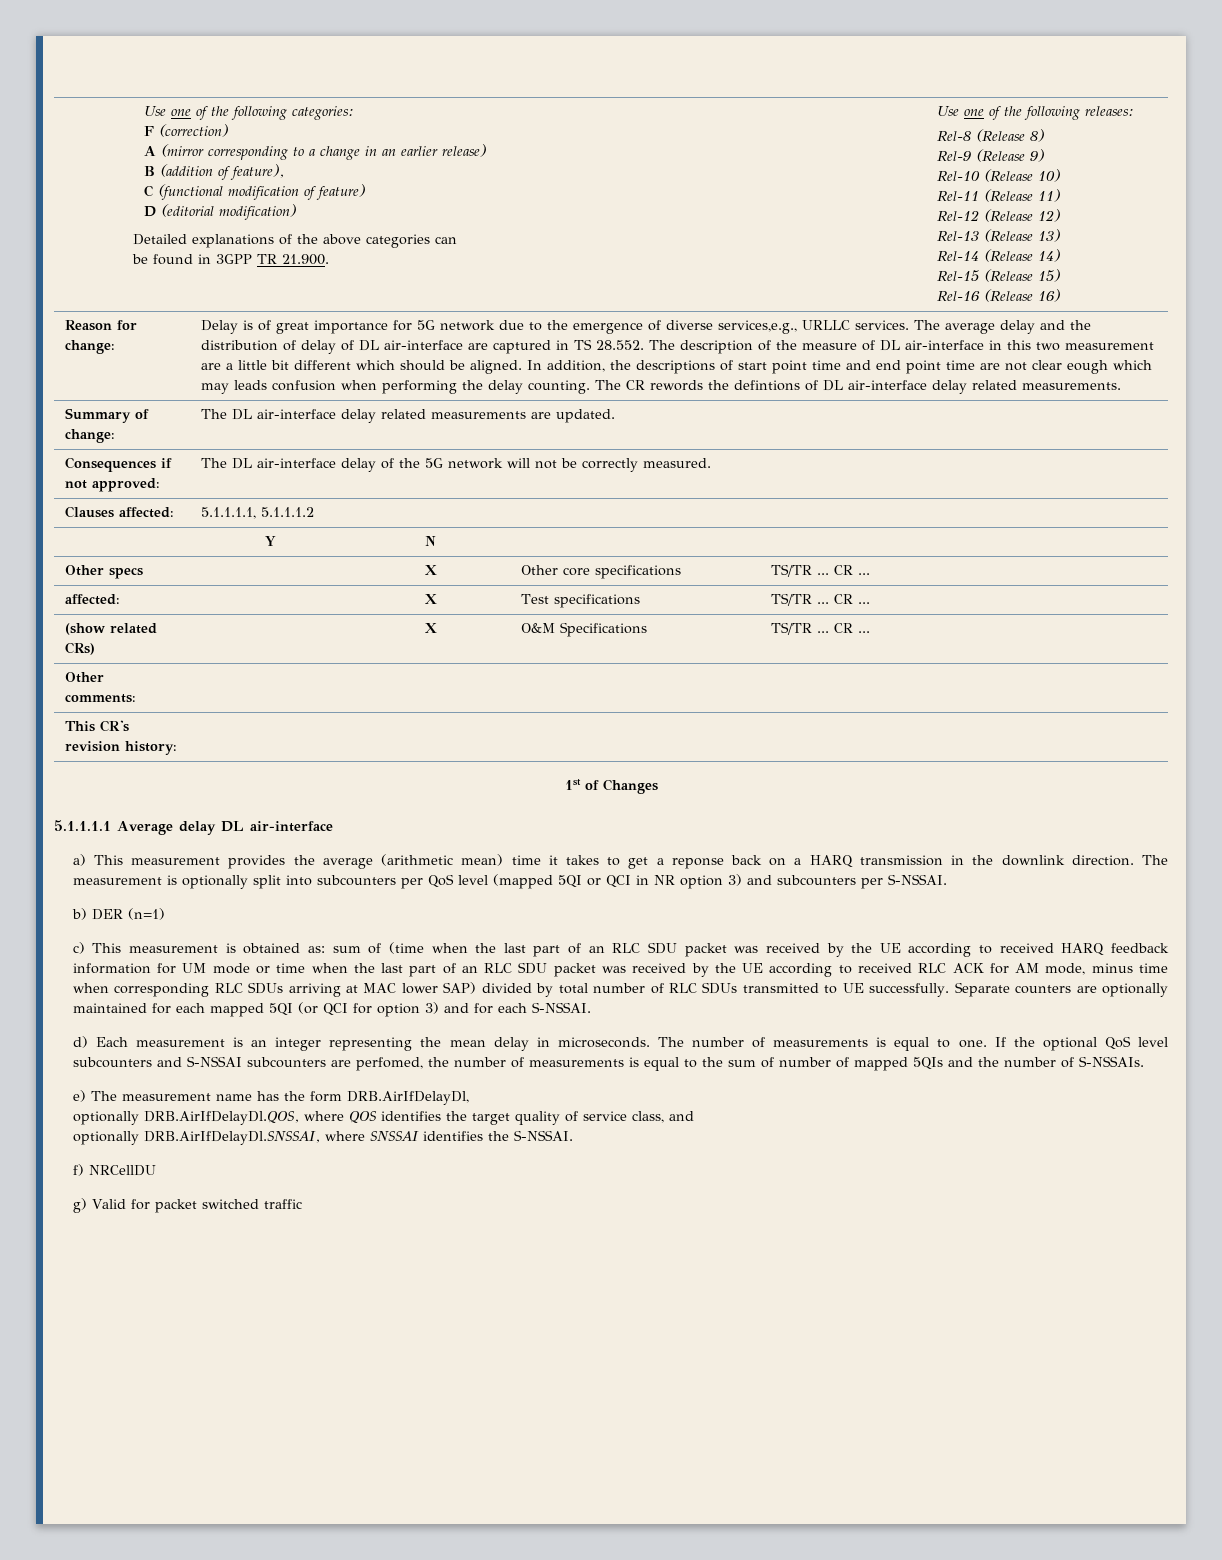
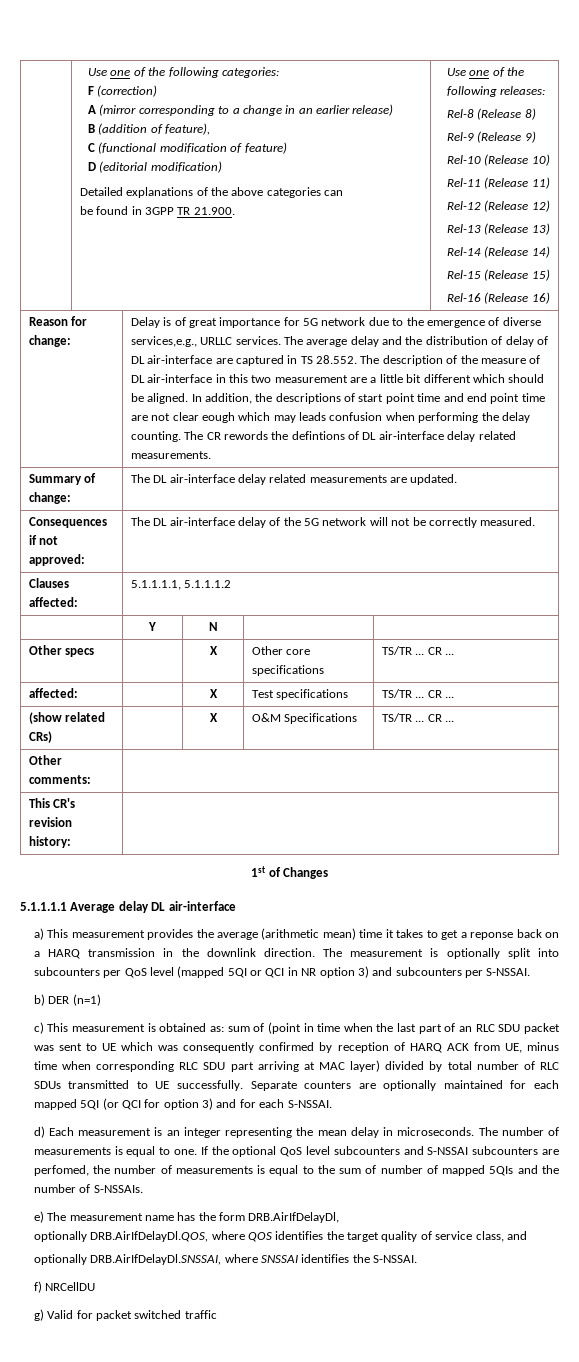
- c) This measurement is obtained as: sum of (time when the last part of an RLC SDU packet was received by the UE according to received HARQ feedback information for UM mode or time when the last part of an RLC SDU packet was received by the UE according to received RLC ACK for AM mode, minus time when corresponding RLC SDUs arriving at MAC lower SAP) divided by total number of RLC SDUs transmitted to UE successfully.
+ c) This measurement is obtained as: sum of (point in time when the last part of an RLC SDU packet was sent to UE which was consequently confirmed by reception of HARQ ACK from UE, minus time when corresponding RLC SDU part arriving at MAC layer) divided by total number of RLC SDUs transmitted to UE successfully.

